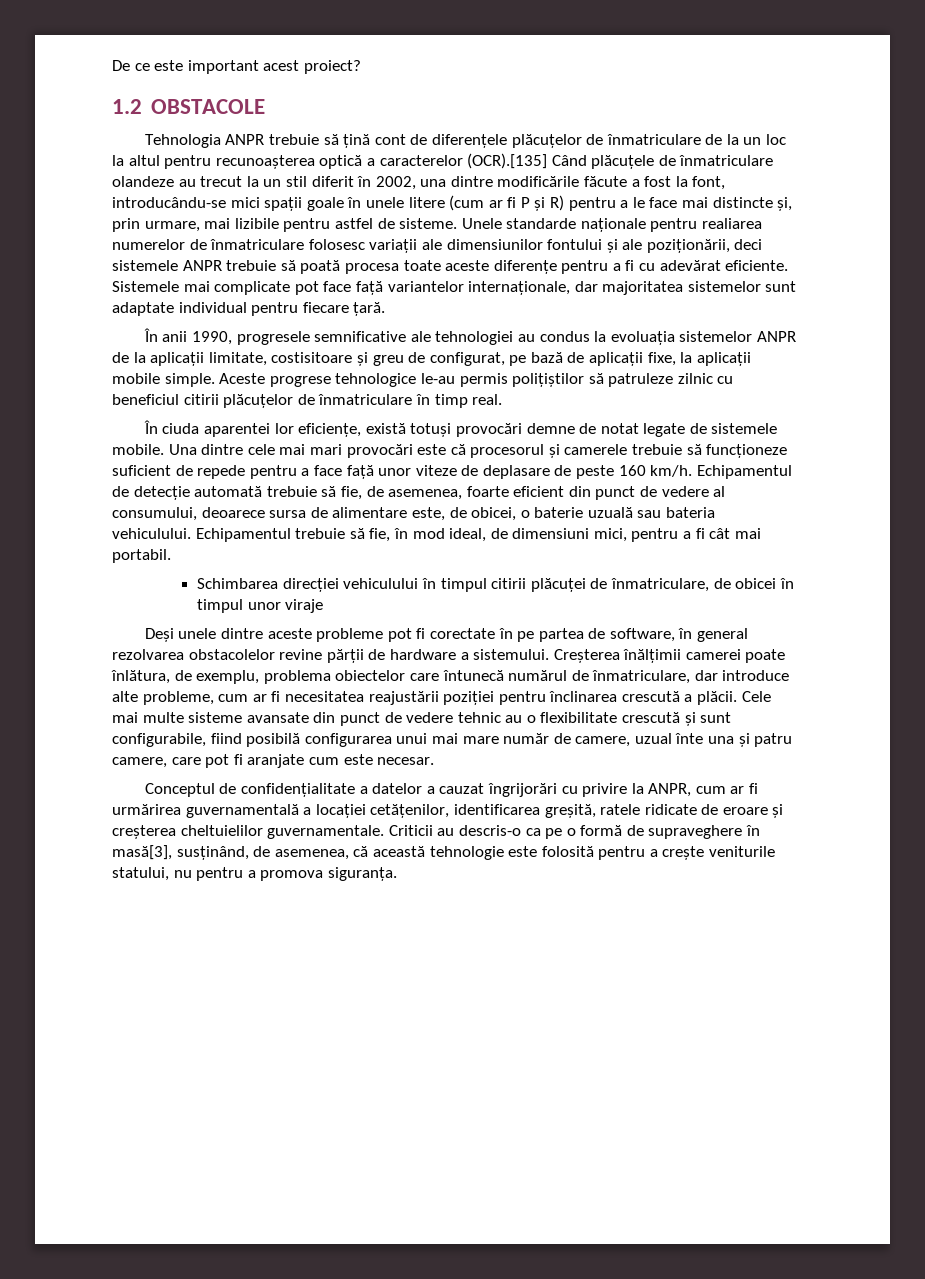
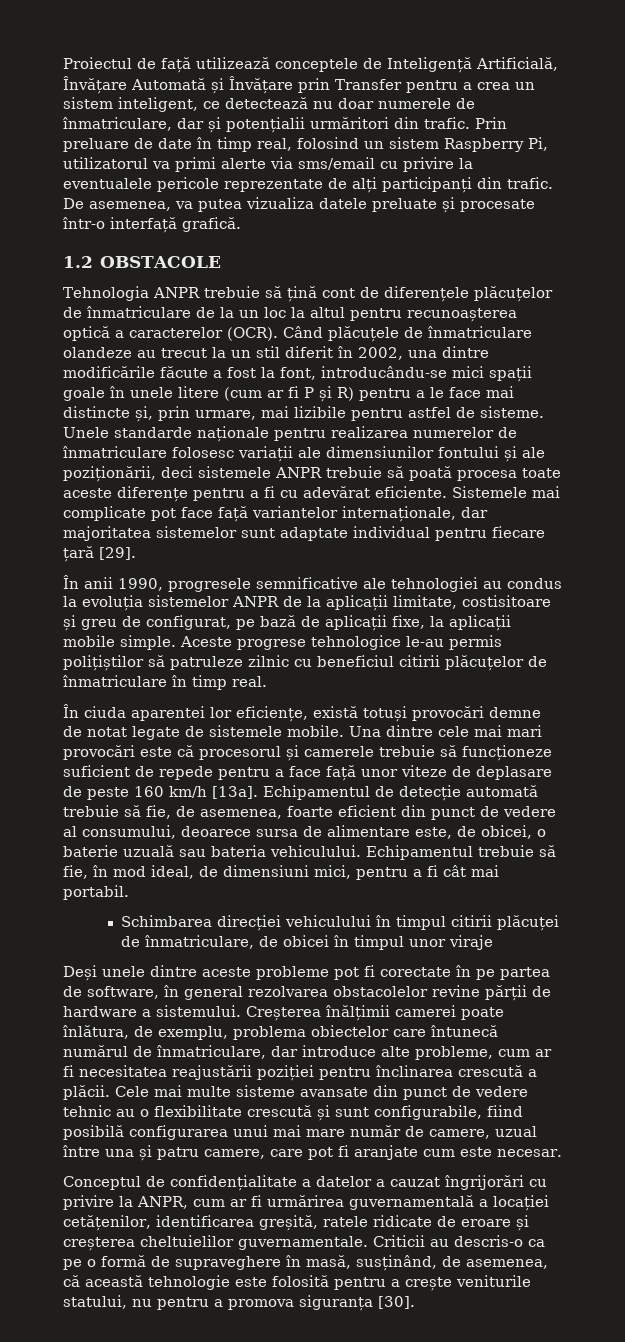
- De ce este important acest proiect?
+ Proiectul de față utilizează conceptele de Inteligență Artificială, Învățare Automată și Învățare prin Transfer pentru a crea un sistem inteligent, ce detectează nu doar numerele de înmatriculare, dar și potențialii urmăritori din trafic. Prin preluare de date în timp real, folosind un sistem Raspberry Pi, utilizatorul va primi alerte via sms/email cu privire la eventualele pericole reprezentate de alți participanți din trafic. De asemenea, va putea vizualiza datele preluate și procesate într-o interfață grafică.
- Tehnologia ANPR trebuie să țină cont de diferențele plăcuțelor de înmatriculare de la un loc la altul pentru recunoașterea optică a caracterelor (OCR).[135] Când plăcuțele de înmatriculare olandeze au trecut la un stil diferit în 2002, una dintre modificările făcute a fost la font, introducându-se mici spații goale în unele litere (cum ar fi P și R) pentru a le face mai distincte și, prin urmare, mai lizibile pentru astfel de sisteme.
+ Tehnologia ANPR trebuie să țină cont de diferențele plăcuțelor de înmatriculare de la un loc la altul pentru recunoașterea optică a caracterelor (OCR). Când plăcuțele de înmatriculare olandeze au trecut la un stil diferit în 2002, una dintre modificările făcute a fost la font, introducându-se mici spații goale în unele litere (cum ar fi P și R) pentru a le face mai distincte și, prin urmare, mai lizibile pentru astfel de sisteme.
- Unele standarde naționale pentru realiarea numerelor de înmatriculare folosesc variații ale dimensiunilor fontului și ale poziționării, deci sistemele ANPR trebuie să poată procesa toate aceste diferențe pentru a fi cu adevărat eficiente.
+ Unele standarde naționale pentru realizarea numerelor de înmatriculare folosesc variații ale dimensiunilor fontului și ale poziționării, deci sistemele ANPR trebuie să poată procesa toate aceste diferențe pentru a fi cu adevărat eficiente.
- Sistemele mai complicate pot face față variantelor internaționale, dar majoritatea sistemelor sunt adaptate individual pentru fiecare țară.
+ Sistemele mai complicate pot face față variantelor internaționale, dar majoritatea sistemelor sunt adaptate individual pentru fiecare țară [29].
- În anii 1990, progresele semnificative ale tehnologiei au condus la evoluația sistemelor ANPR de la aplicații limitate, costisitoare și greu de configurat, pe bază de aplicații fixe, la aplicații mobile simple.
+ În anii 1990, progresele semnificative ale tehnologiei au condus la evoluția sistemelor ANPR de la aplicații limitate, costisitoare și greu de configurat, pe bază de aplicații fixe, la aplicații mobile simple.
- Una dintre cele mai mari provocări este că procesorul și camerele trebuie să funcționeze suficient de repede pentru a face față unor viteze de deplasare de peste 160 km/h.
+ Una dintre cele mai mari provocări este că procesorul și camerele trebuie să funcționeze suficient de repede pentru a face față unor viteze de deplasare de peste 160 km/h [13a].
- Cele mai multe sisteme avansate din punct de vedere tehnic au o flexibilitate crescută și sunt configurabile, fiind posibilă configurarea unui mai mare număr de camere, uzual înte una și patru camere, care pot fi aranjate cum este necesar.
+ Cele mai multe sisteme avansate din punct de vedere tehnic au o flexibilitate crescută și sunt configurabile, fiind posibilă configurarea unui mai mare număr de camere, uzual între una și patru camere, care pot fi aranjate cum este necesar.
- Criticii au descris-o ca pe o formă de supraveghere în masă[3], susținând, de asemenea, că această tehnologie este folosită pentru a crește veniturile statului, nu pentru a promova siguranța.
+ Criticii au descris-o ca pe o formă de supraveghere în masă, susținând, de asemenea, că această tehnologie este folosită pentru a crește veniturile statului, nu pentru a promova siguranța [30].

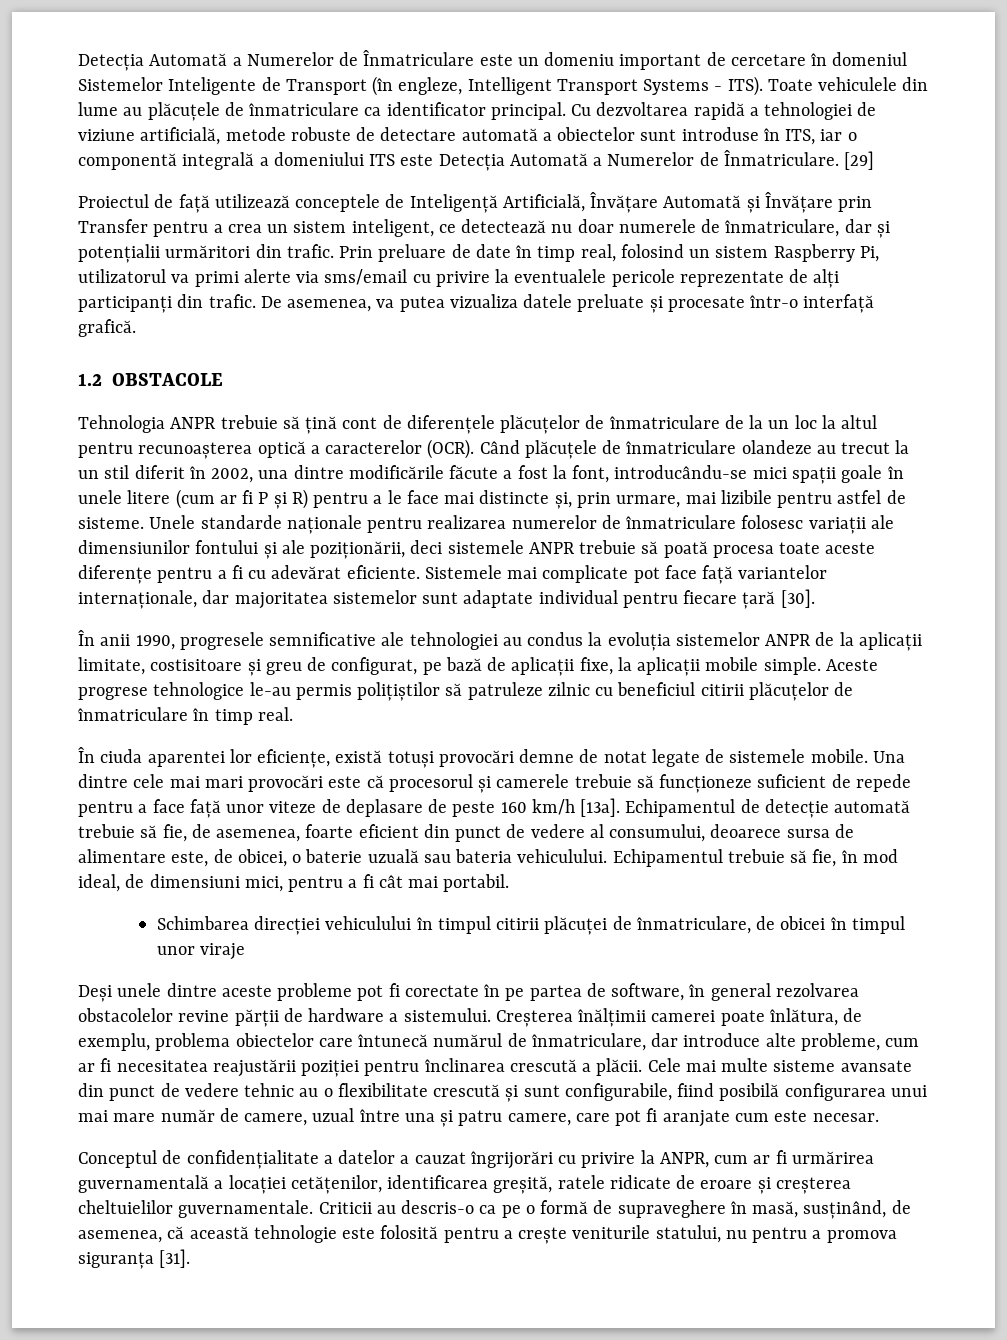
+ Detecția Automată a Numerelor de Înmatriculare este un domeniu important de cercetare în domeniul Sistemelor Inteligente de Transport (în engleze, Intelligent Transport Systems - ITS). Toate vehiculele din lume au plăcuțele de înmatriculare ca identificator principal. Cu dezvoltarea rapidă a tehnologiei de viziune artificială, metode robuste de detectare automată a obiectelor sunt introduse în ITS, iar o componentă integrală a domeniului ITS este Detecția Automată a Numerelor de Înmatriculare. [29]
- Sistemele mai complicate pot face față variantelor internaționale, dar majoritatea sistemelor sunt adaptate individual pentru fiecare țară [29].
+ Sistemele mai complicate pot face față variantelor internaționale, dar majoritatea sistemelor sunt adaptate individual pentru fiecare țară [30].
- Criticii au descris-o ca pe o formă de supraveghere în masă, susținând, de asemenea, că această tehnologie este folosită pentru a crește veniturile statului, nu pentru a promova siguranța [30].
+ Criticii au descris-o ca pe o formă de supraveghere în masă, susținând, de asemenea, că această tehnologie este folosită pentru a crește veniturile statului, nu pentru a promova siguranța [31].

